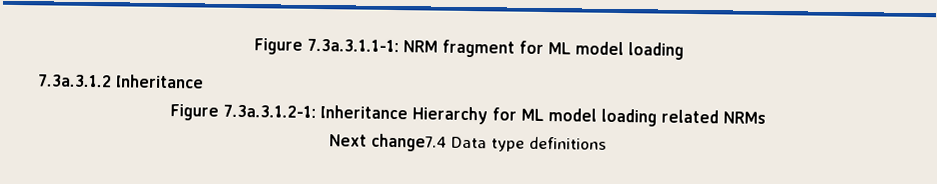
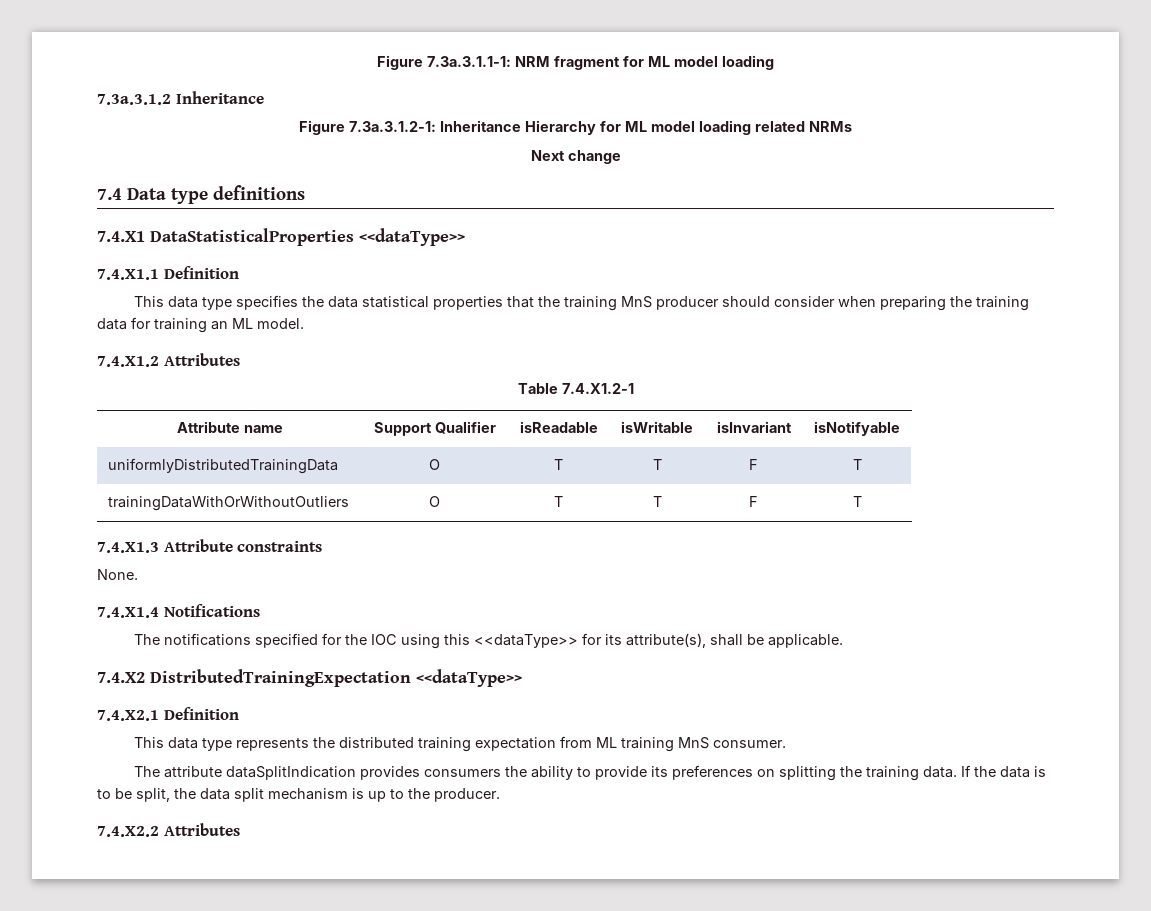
- Next change7.4 Data type definitions
+ Next change
+ 7.4 Data type definitions
+ 7.4.X1 DataStatisticalProperties <<dataType>>
+ 7.4.X1.1 Definition
+ This data type specifies the data statistical properties that the training MnS producer should consider when preparing the training data for training an ML model.
+ 7.4.X1.2 Attributes
+ Table 7.4.X1.2-1
+ Attribute name | Support Qualifier | isReadable | isWritable | isInvariant | isNotifyable
+ uniformlyDistributedTrainingData | O | T | T | F | T
+ trainingDataWithOrWithoutOutliers | O | T | T | F | T
+ 7.4.X1.3 Attribute constraints
+ None.
+ 7.4.X1.4 Notifications
+ The notifications specified for the IOC using this <<dataType>> for its attribute(s), shall be applicable.
+ 7.4.X2 DistributedTrainingExpectation <<dataType>>
+ 7.4.X2.1 Definition
+ This data type represents the distributed training expectation from ML training MnS consumer.
+ The attribute dataSplitIndication provides consumers the ability to provide its preferences on splitting the training data. If the data is to be split, the data split mechanism is up to the producer.
+ 7.4.X2.2 Attributes

